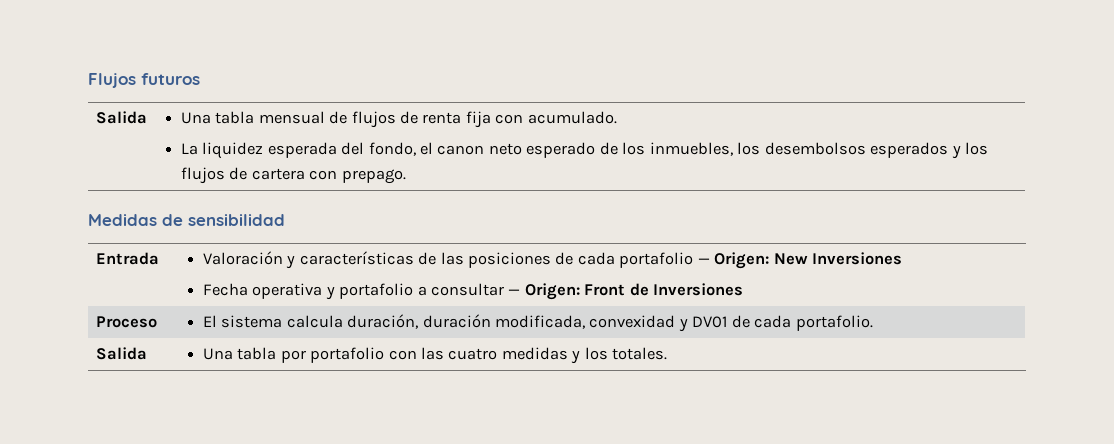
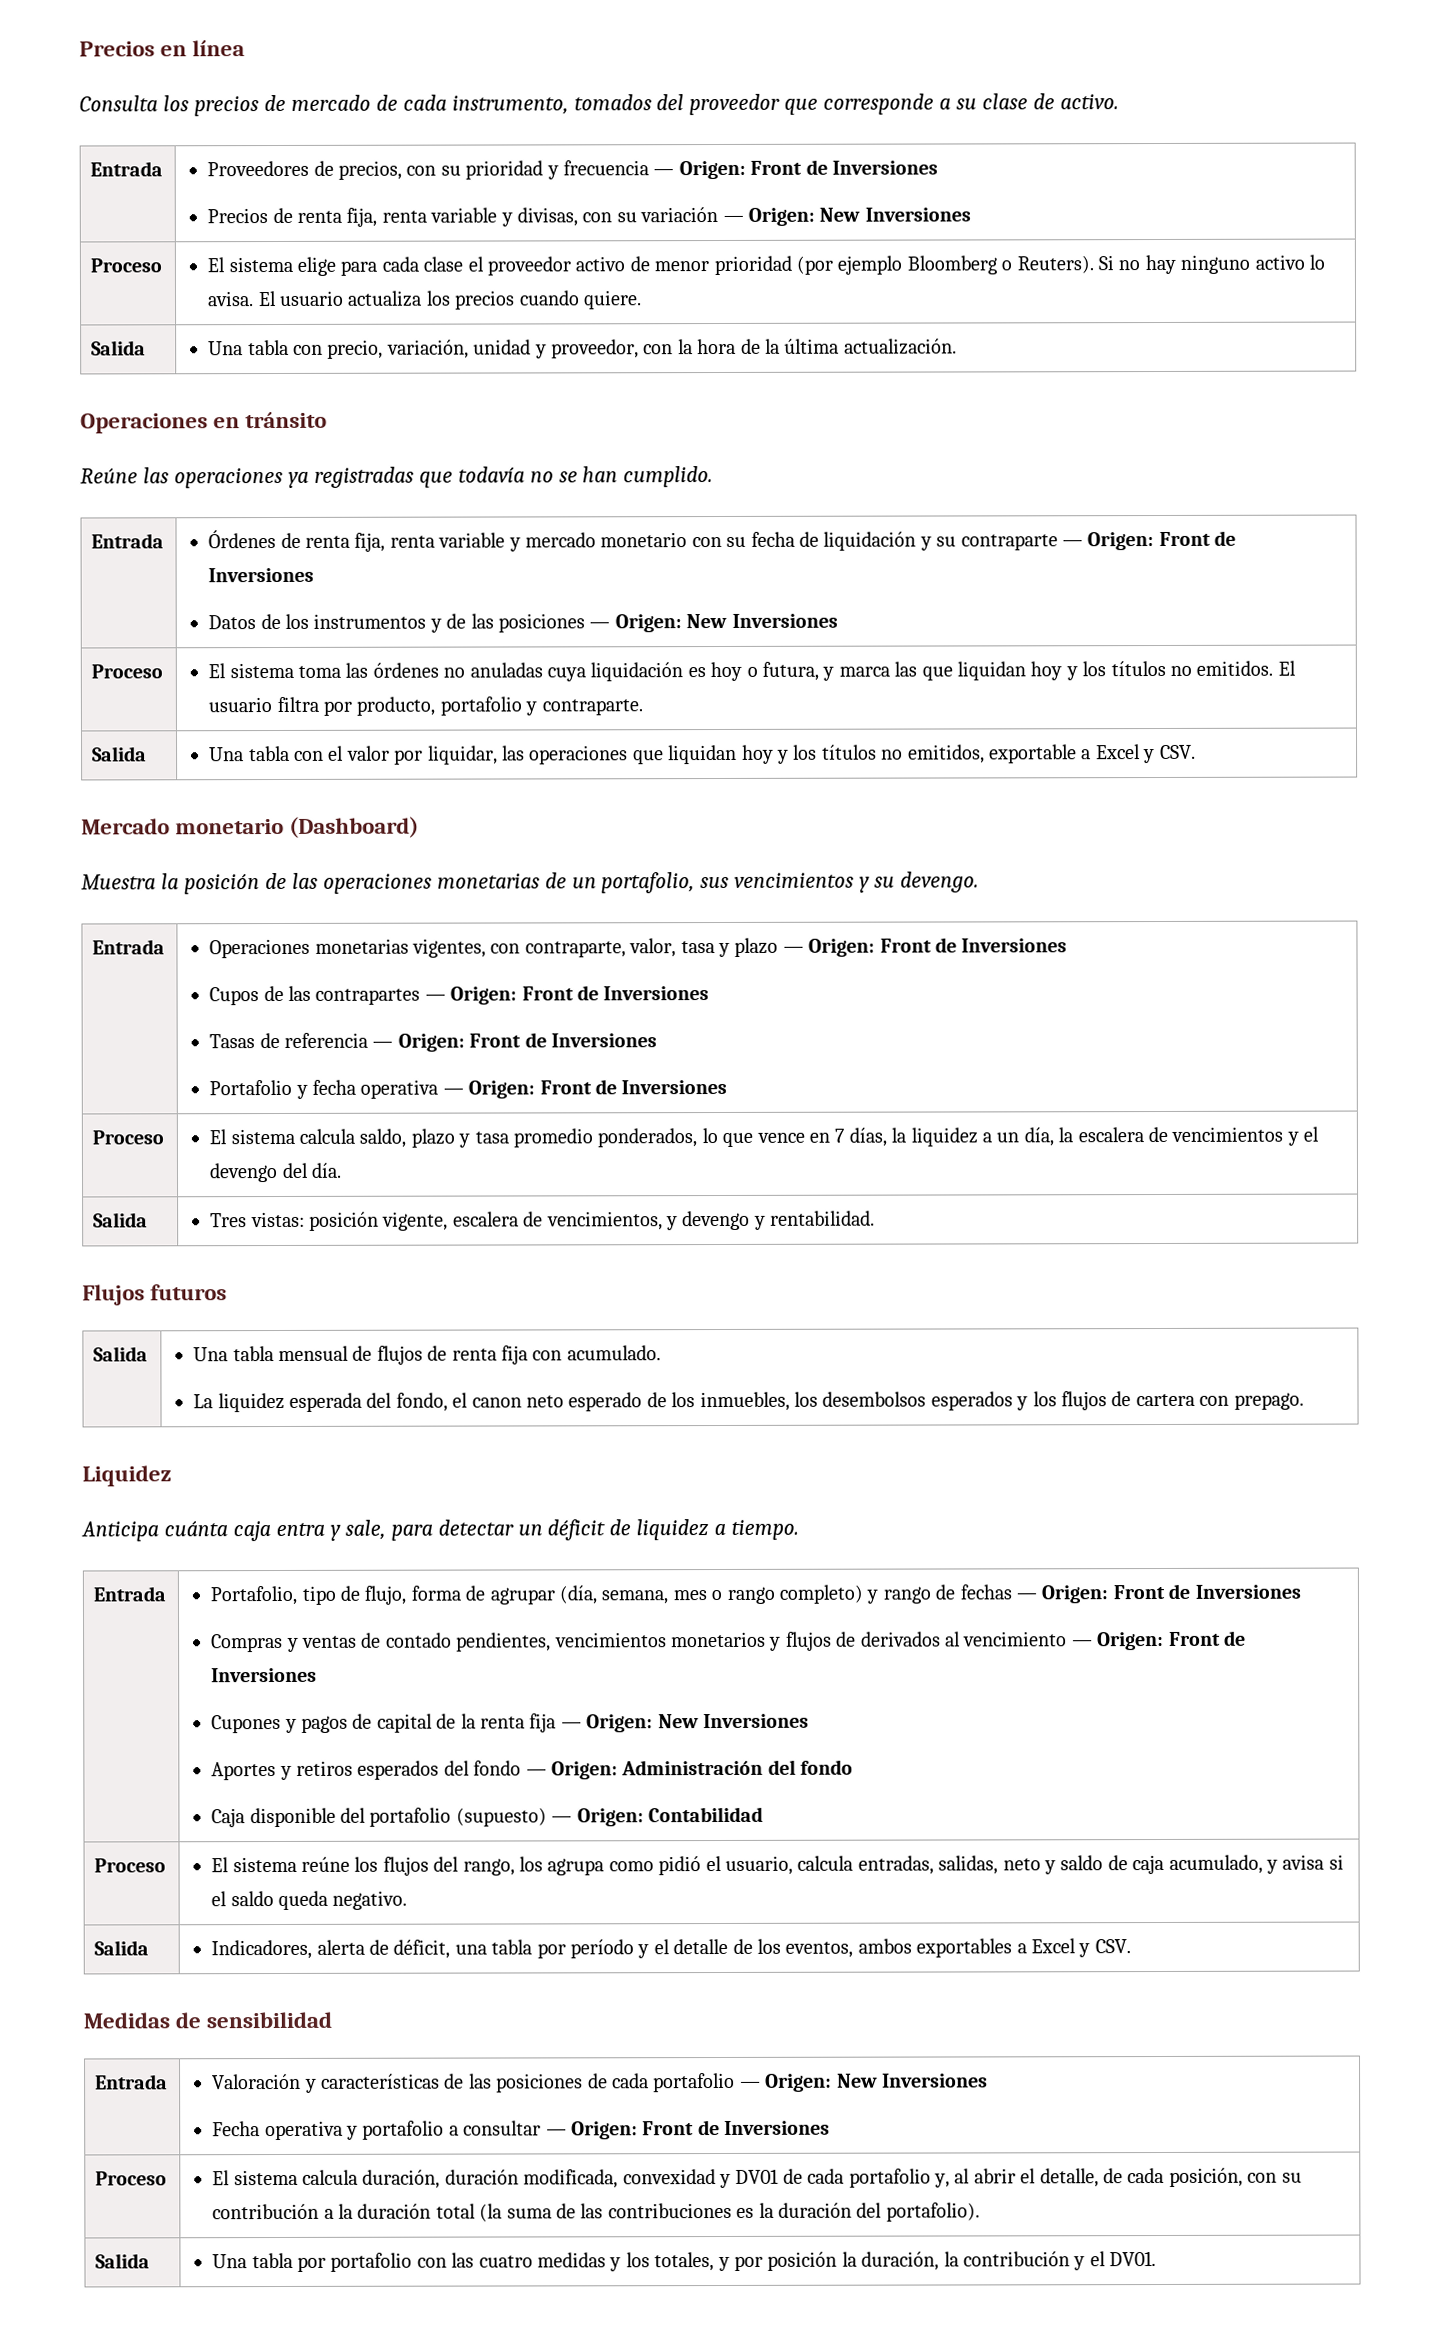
+ Precios en línea
+ Consulta los precios de mercado de cada instrumento, tomados del proveedor que corresponde a su clase de activo.
+ Entrada | Proveedores de precios, con su prioridad y frecuencia — Origen: Front de Inversiones
+ Precios de renta fija, renta variable y divisas, con su variación — Origen: New Inversiones
+ Proceso | El sistema elige para cada clase el proveedor activo de menor prioridad (por ejemplo Bloomberg o Reuters). Si no hay ninguno activo lo avisa. El usuario actualiza los precios cuando quiere.
+ Salida | Una tabla con precio, variación, unidad y proveedor, con la hora de la última actualización.
+ Operaciones en tránsito
+ Reúne las operaciones ya registradas que todavía no se han cumplido.
+ Entrada | Órdenes de renta fija, renta variable y mercado monetario con su fecha de liquidación y su contraparte — Origen: Front de Inversiones
+ Datos de los instrumentos y de las posiciones — Origen: New Inversiones
+ Proceso | El sistema toma las órdenes no anuladas cuya liquidación es hoy o futura, y marca las que liquidan hoy y los títulos no emitidos. El usuario filtra por producto, portafolio y contraparte.
+ Salida | Una tabla con el valor por liquidar, las operaciones que liquidan hoy y los títulos no emitidos, exportable a Excel y CSV.
+ Mercado monetario (Dashboard)
+ Muestra la posición de las operaciones monetarias de un portafolio, sus vencimientos y su devengo.
+ Entrada | Operaciones monetarias vigentes, con contraparte, valor, tasa y plazo — Origen: Front de Inversiones
+ Cupos de las contrapartes — Origen: Front de Inversiones
+ Tasas de referencia — Origen: Front de Inversiones
+ Portafolio y fecha operativa — Origen: Front de Inversiones
+ Proceso | El sistema calcula saldo, plazo y tasa promedio ponderados, lo que vence en 7 días, la liquidez a un día, la escalera de vencimientos y el devengo del día.
+ Salida | Tres vistas: posición vigente, escalera de vencimientos, y devengo y rentabilidad.
+ Liquidez
+ Anticipa cuánta caja entra y sale, para detectar un déficit de liquidez a tiempo.
+ Entrada | Portafolio, tipo de flujo, forma de agrupar (día, semana, mes o rango completo) y rango de fechas — Origen: Front de Inversiones
+ Compras y ventas de contado pendientes, vencimientos monetarios y flujos de derivados al vencimiento — Origen: Front de Inversiones
+ Cupones y pagos de capital de la renta fija — Origen: New Inversiones
+ Aportes y retiros esperados del fondo — Origen: Administración del fondo
+ Caja disponible del portafolio (supuesto) — Origen: Contabilidad
+ Proceso | El sistema reúne los flujos del rango, los agrupa como pidió el usuario, calcula entradas, salidas, neto y saldo de caja acumulado, y avisa si el saldo queda negativo.
+ Salida | Indicadores, alerta de déficit, una tabla por período y el detalle de los eventos, ambos exportables a Excel y CSV.
- Proceso | El sistema calcula duración, duración modificada, convexidad y DV01 de cada portafolio.
+ Proceso | El sistema calcula duración, duración modificada, convexidad y DV01 de cada portafolio y, al abrir el detalle, de cada posición, con su contribución a la duración total (la suma de las contribuciones es la duración del portafolio).
- Salida | Una tabla por portafolio con las cuatro medidas y los totales.
+ Salida | Una tabla por portafolio con las cuatro medidas y los totales, y por posición la duración, la contribución y el DV01.

